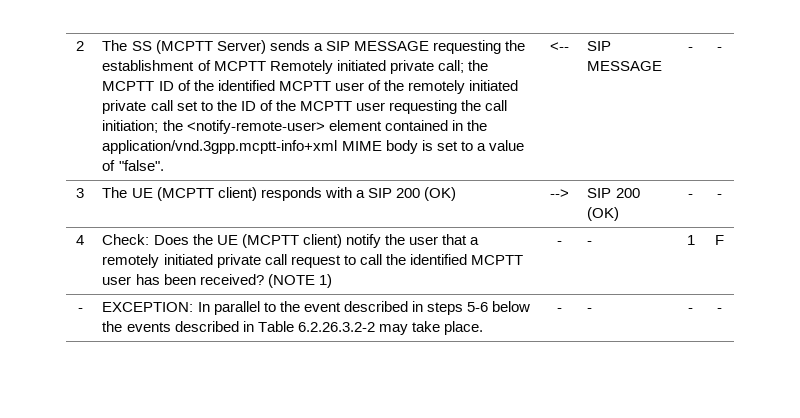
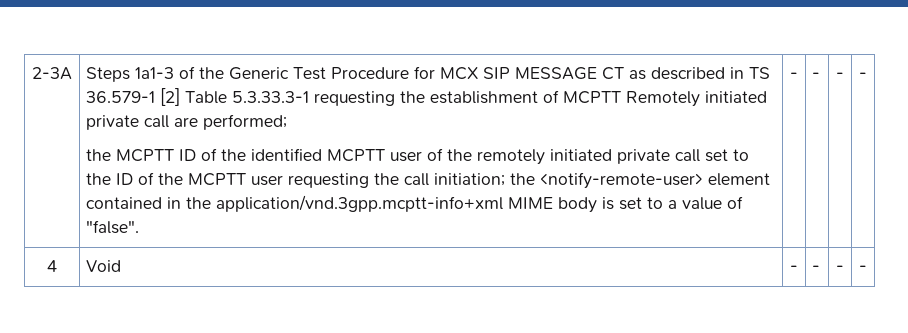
- 2 | The SS (MCPTT Server) sends a SIP MESSAGE requesting the establishment of MCPTT Remotely initiated private call; the MCPTT ID of the identified MCPTT user of the remotely initiated private call set to the ID of the MCPTT user requesting the call initiation; the <notify-remote-user> element contained in the application/vnd.3gpp.mcptt-info+xml MIME body is set to a value of "false". | <-- | SIP MESSAGE | - | -
- 3 | The UE (MCPTT client) responds with a SIP 200 (OK) | --> | SIP 200 (OK) | - | -
- 4 | Check: Does the UE (MCPTT client) notify the user that a remotely initiated private call request to call the identified MCPTT user has been received? (NOTE 1) | - | - | 1 | F
- - | EXCEPTION: In parallel to the event described in steps 5-6 below the events described in Table 6.2.26.3.2-2 may take place. | - | - | - | -
+ 2-3A | Steps 1a1-3 of the Generic Test Procedure for MCX SIP MESSAGE CT as described in TS 36.579-1 [2] Table 5.3.33.3-1 requesting the establishment of MCPTT Remotely initiated private call are performed;
+ the MCPTT ID of the identified MCPTT user of the remotely initiated private call set to the ID of the MCPTT user requesting the call initiation; the <notify-remote-user> element contained in the application/vnd.3gpp.mcptt-info+xml MIME body is set to a value of "false". | - | - | - | -
+ 4 | Void | - | - | - | -

